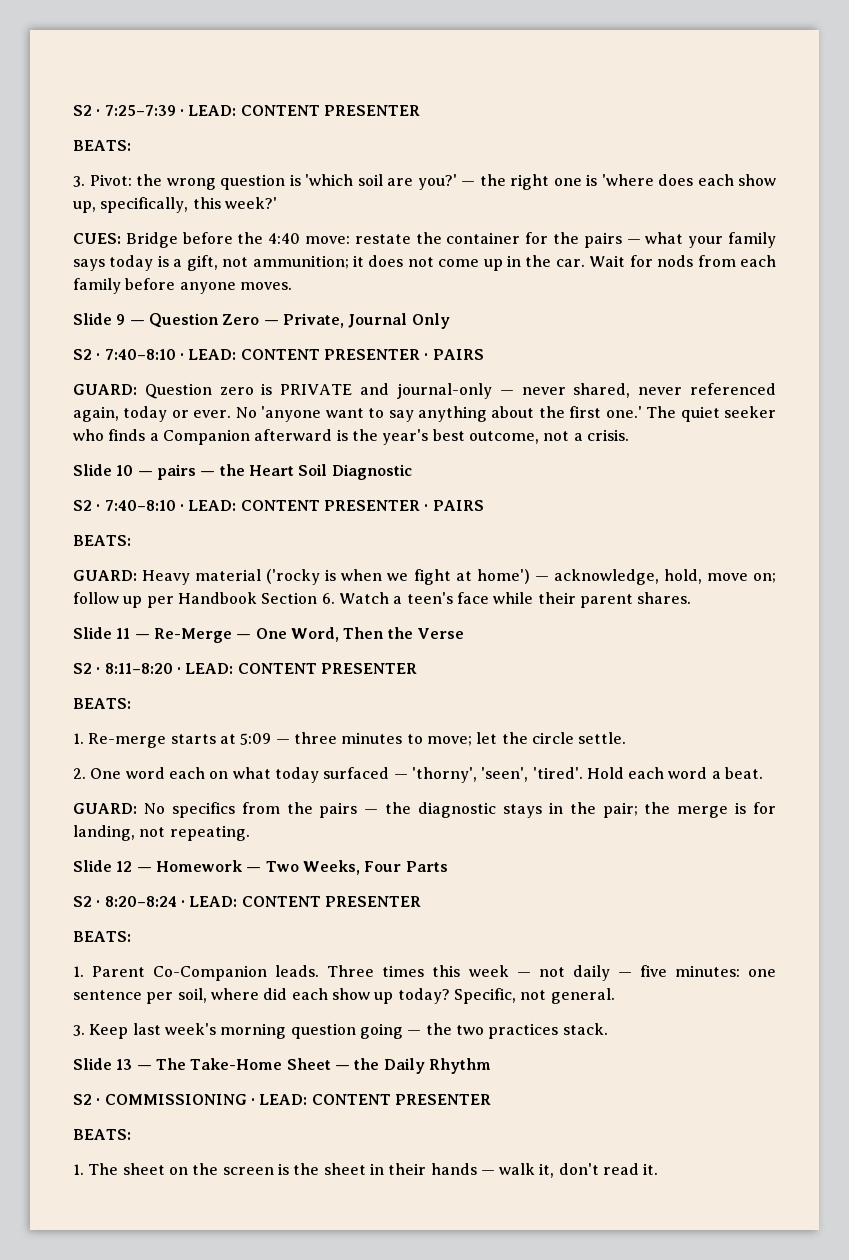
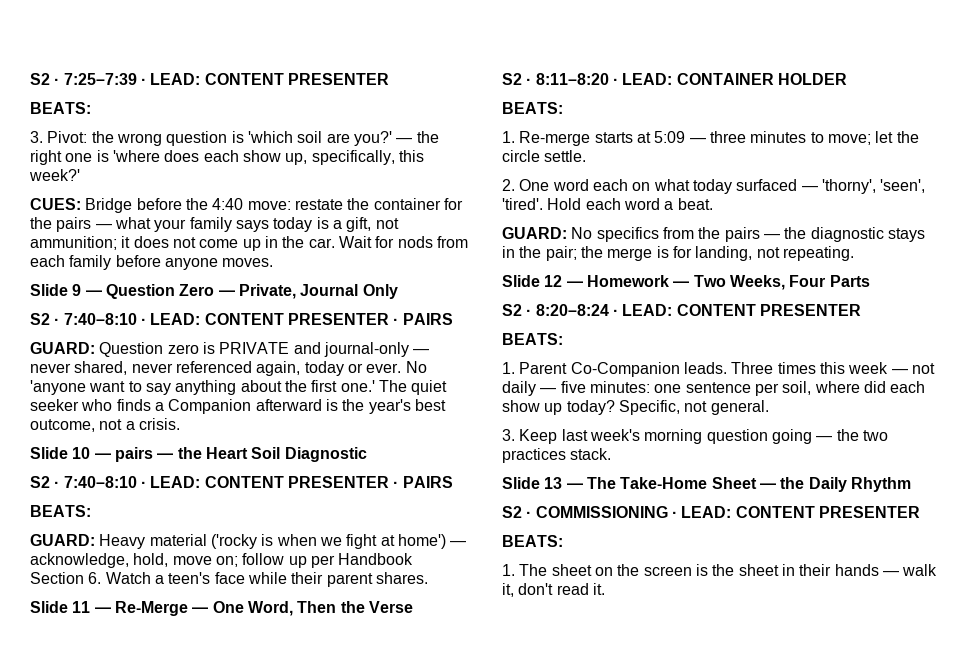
- S2 · 8:11–8:20 · LEAD: CONTENT PRESENTER
+ S2 · 8:11–8:20 · LEAD: CONTAINER HOLDER

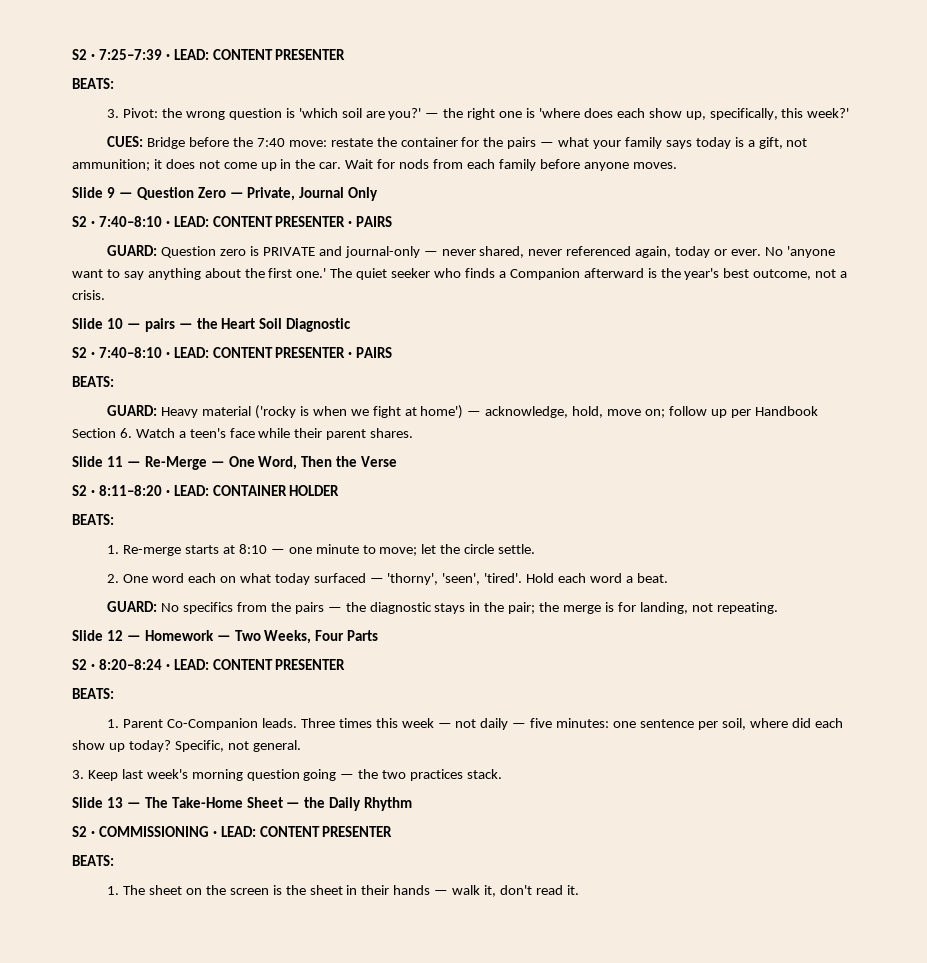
- CUES: Bridge before the 4:40 move: restate the container for the pairs — what your family says today is a gift, not ammunition; it does not come up in the car.
+ CUES: Bridge before the 7:40 move: restate the container for the pairs — what your family says today is a gift, not ammunition; it does not come up in the car.
- 1. Re-merge starts at 5:09 — three minutes to move; let the circle settle.
+ 1. Re-merge starts at 8:10 — one minute to move; let the circle settle.

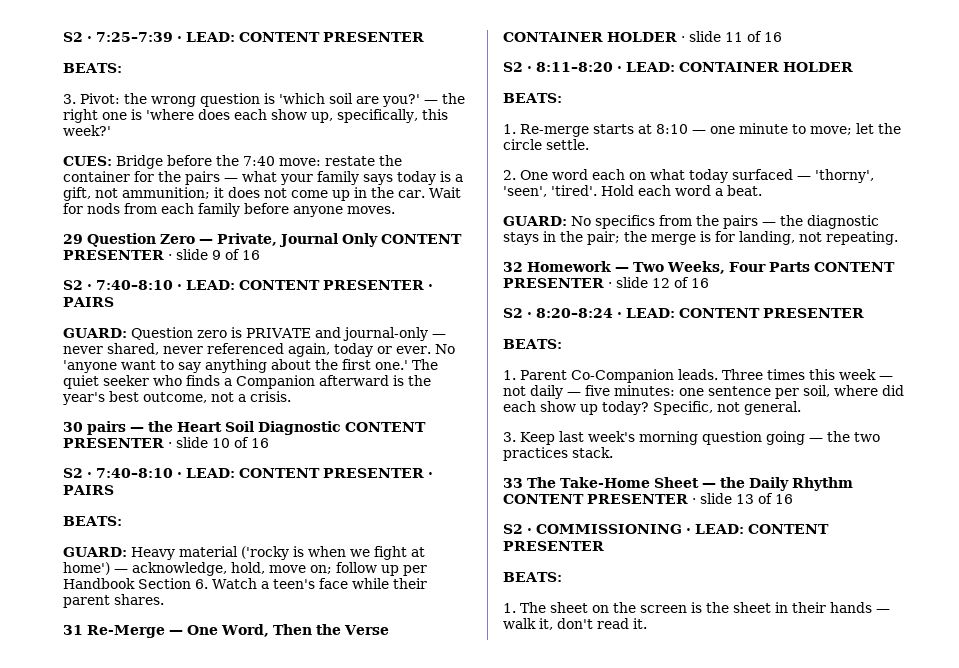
- Slide 9 — Question Zero — Private, Journal Only
+ 29 Question Zero — Private, Journal Only CONTENT PRESENTER · slide 9 of 16
- Slide 10 — pairs — the Heart Soil Diagnostic
+ 30 pairs — the Heart Soil Diagnostic CONTENT PRESENTER · slide 10 of 16
- Slide 11 — Re-Merge — One Word, Then the Verse
+ 31 Re-Merge — One Word, Then the Verse CONTAINER HOLDER · slide 11 of 16
- Slide 12 — Homework — Two Weeks, Four Parts
+ 32 Homework — Two Weeks, Four Parts CONTENT PRESENTER · slide 12 of 16
- Slide 13 — The Take-Home Sheet — the Daily Rhythm
+ 33 The Take-Home Sheet — the Daily Rhythm CONTENT PRESENTER · slide 13 of 16

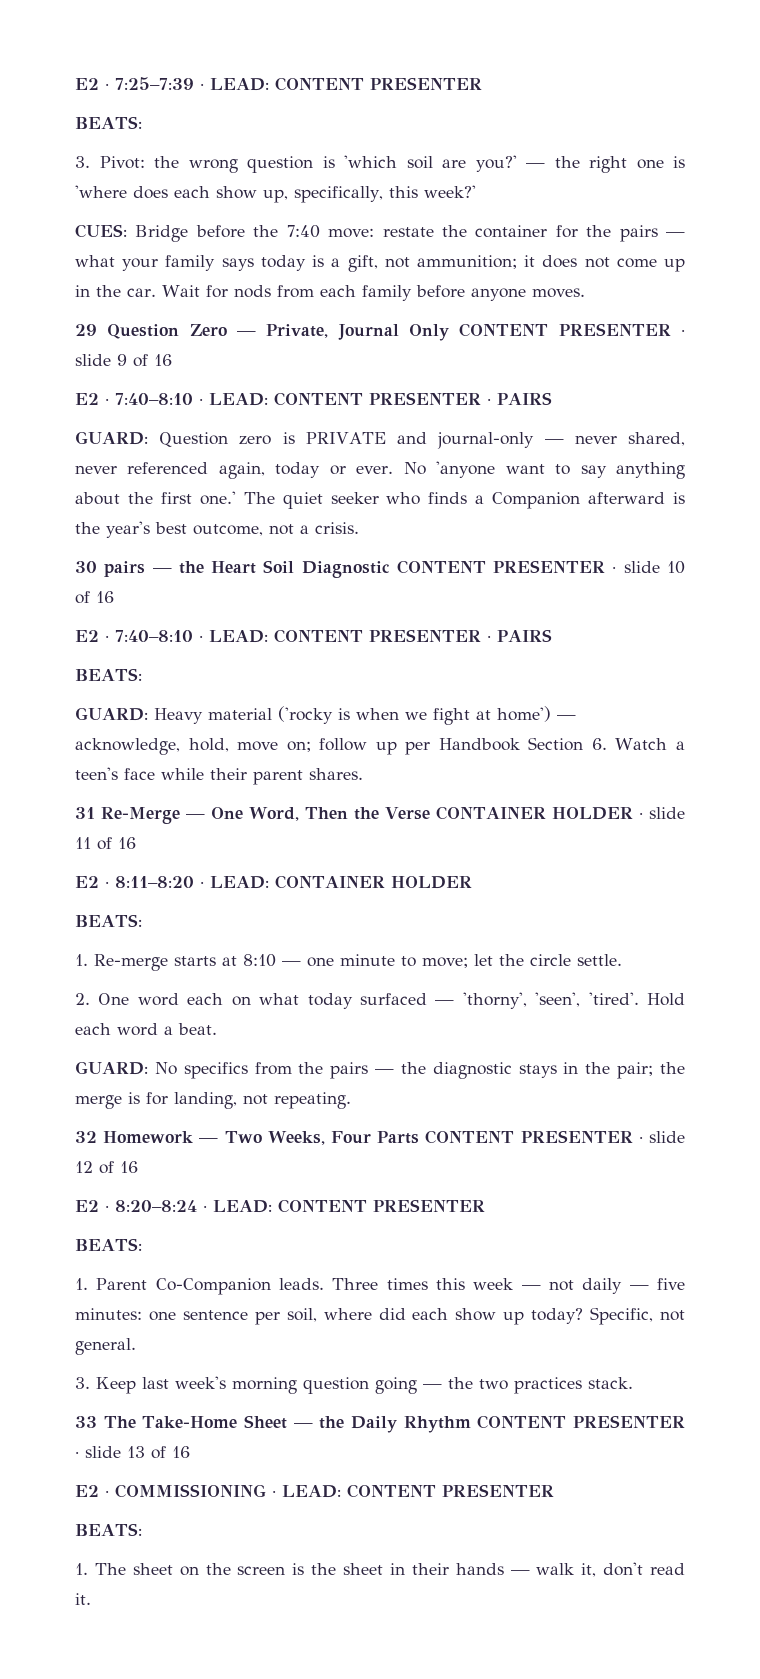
- S2 · 7:25–7:39 · LEAD: CONTENT PRESENTER
+ E2 · 7:25–7:39 · LEAD: CONTENT PRESENTER
  29 Question Zero — Private, Journal Only CONTENT PRESENTER · slide 9 of 16
- S2 · 7:40–8:10 · LEAD: CONTENT PRESENTER · PAIRS
+ E2 · 7:40–8:10 · LEAD: CONTENT PRESENTER · PAIRS
  30 pairs — the Heart Soil Diagnostic CONTENT PRESENTER · slide 10 of 16
- S2 · 7:40–8:10 · LEAD: CONTENT PRESENTER · PAIRS
+ E2 · 7:40–8:10 · LEAD: CONTENT PRESENTER · PAIRS
- S2 · 8:11–8:20 · LEAD: CONTAINER HOLDER
+ E2 · 8:11–8:20 · LEAD: CONTAINER HOLDER
- S2 · 8:20–8:24 · LEAD: CONTENT PRESENTER
+ E2 · 8:20–8:24 · LEAD: CONTENT PRESENTER
- S2 · COMMISSIONING · LEAD: CONTENT PRESENTER
+ E2 · COMMISSIONING · LEAD: CONTENT PRESENTER

